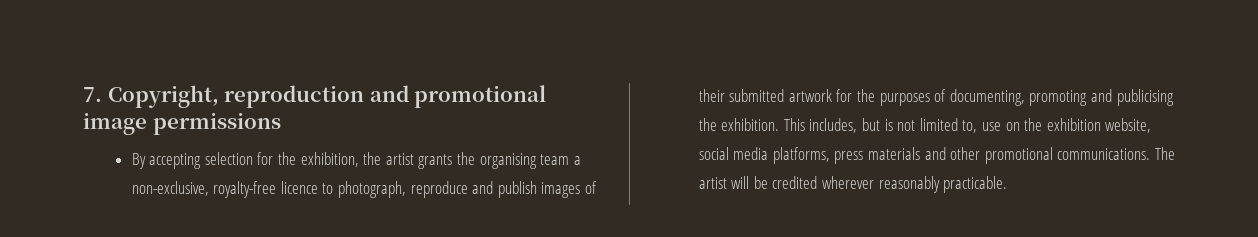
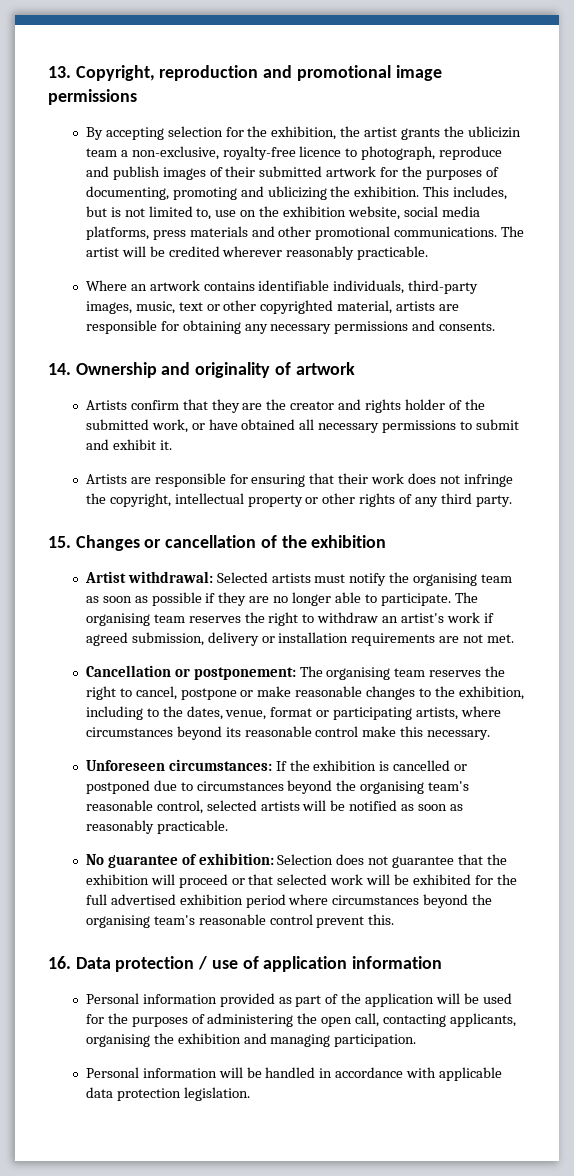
- 7. Copyright, reproduction and promotional image permissions
+ 13. Copyright, reproduction and promotional image permissions
- By accepting selection for the exhibition, the artist grants the organising team a non-exclusive, royalty-free licence to photograph, reproduce and publish images of their submitted artwork for the purposes of documenting, promoting and publicising the exhibition.
+ By accepting selection for the exhibition, the artist grants the ublicizin team a non-exclusive, royalty-free licence to photograph, reproduce and publish images of their submitted artwork for the purposes of documenting, promoting and ublicizing the exhibition.
+ Where an artwork contains identifiable individuals, third-party images, music, text or other copyrighted material, artists are responsible for obtaining any necessary permissions and consents.
+ 14. Ownership and originality of artwork
+ Artists confirm that they are the creator and rights holder of the submitted work, or have obtained all necessary permissions to submit and exhibit it.
+ Artists are responsible for ensuring that their work does not infringe the copyright, intellectual property or other rights of any third party.
+ 15. Changes or cancellation of the exhibition
+ Artist withdrawal: Selected artists must notify the organising team as soon as possible if they are no longer able to participate. The organising team reserves the right to withdraw an artist's work if agreed submission, delivery or installation requirements are not met.
+ Cancellation or postponement: The organising team reserves the right to cancel, postpone or make reasonable changes to the exhibition, including to the dates, venue, format or participating artists, where circumstances beyond its reasonable control make this necessary.
+ Unforeseen circumstances: If the exhibition is cancelled or postponed due to circumstances beyond the organising team's reasonable control, selected artists will be notified as soon as reasonably practicable.
+ No guarantee of exhibition: Selection does not guarantee that the exhibition will proceed or that selected work will be exhibited for the full advertised exhibition period where circumstances beyond the organising team's reasonable control prevent this.
+ 16. Data protection / use of application information
+ Personal information provided as part of the application will be used for the purposes of administering the open call, contacting applicants, organising the exhibition and managing participation.
+ Personal information will be handled in accordance with applicable data protection legislation.

